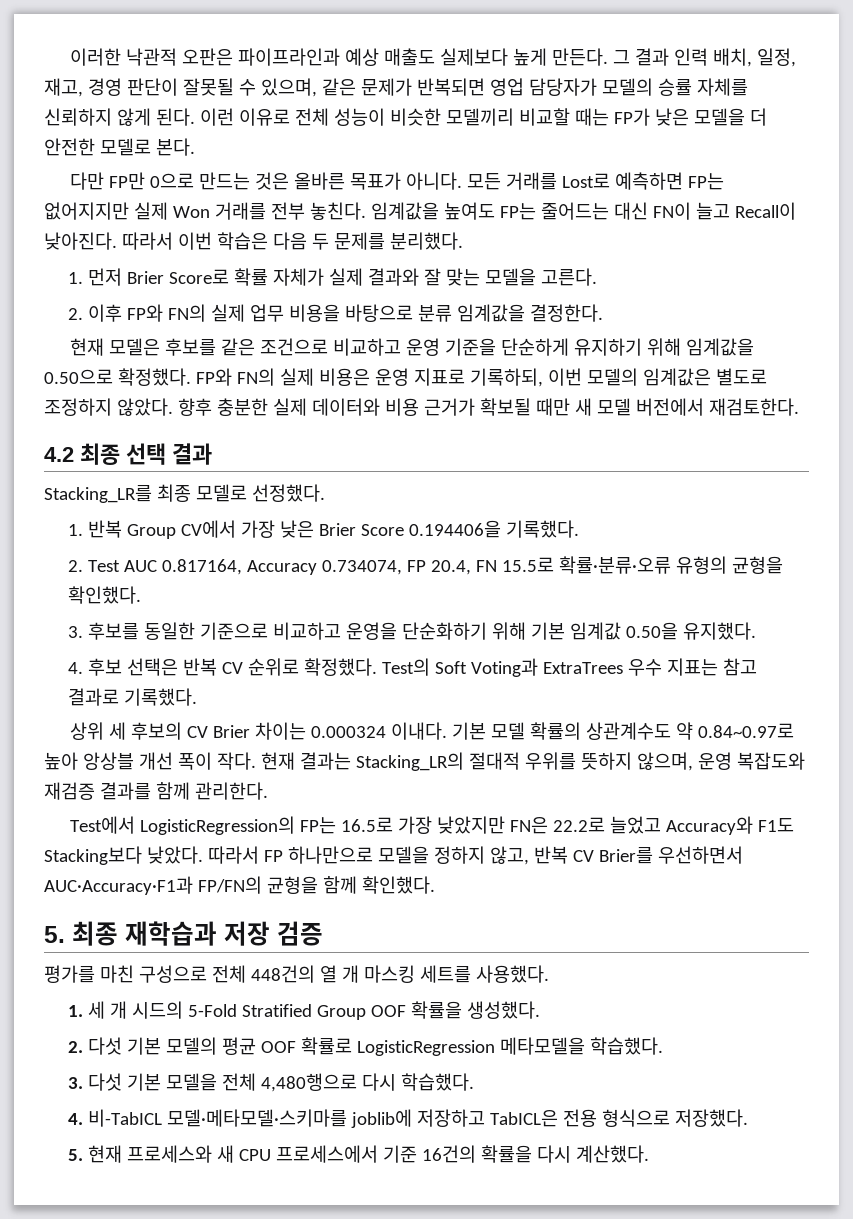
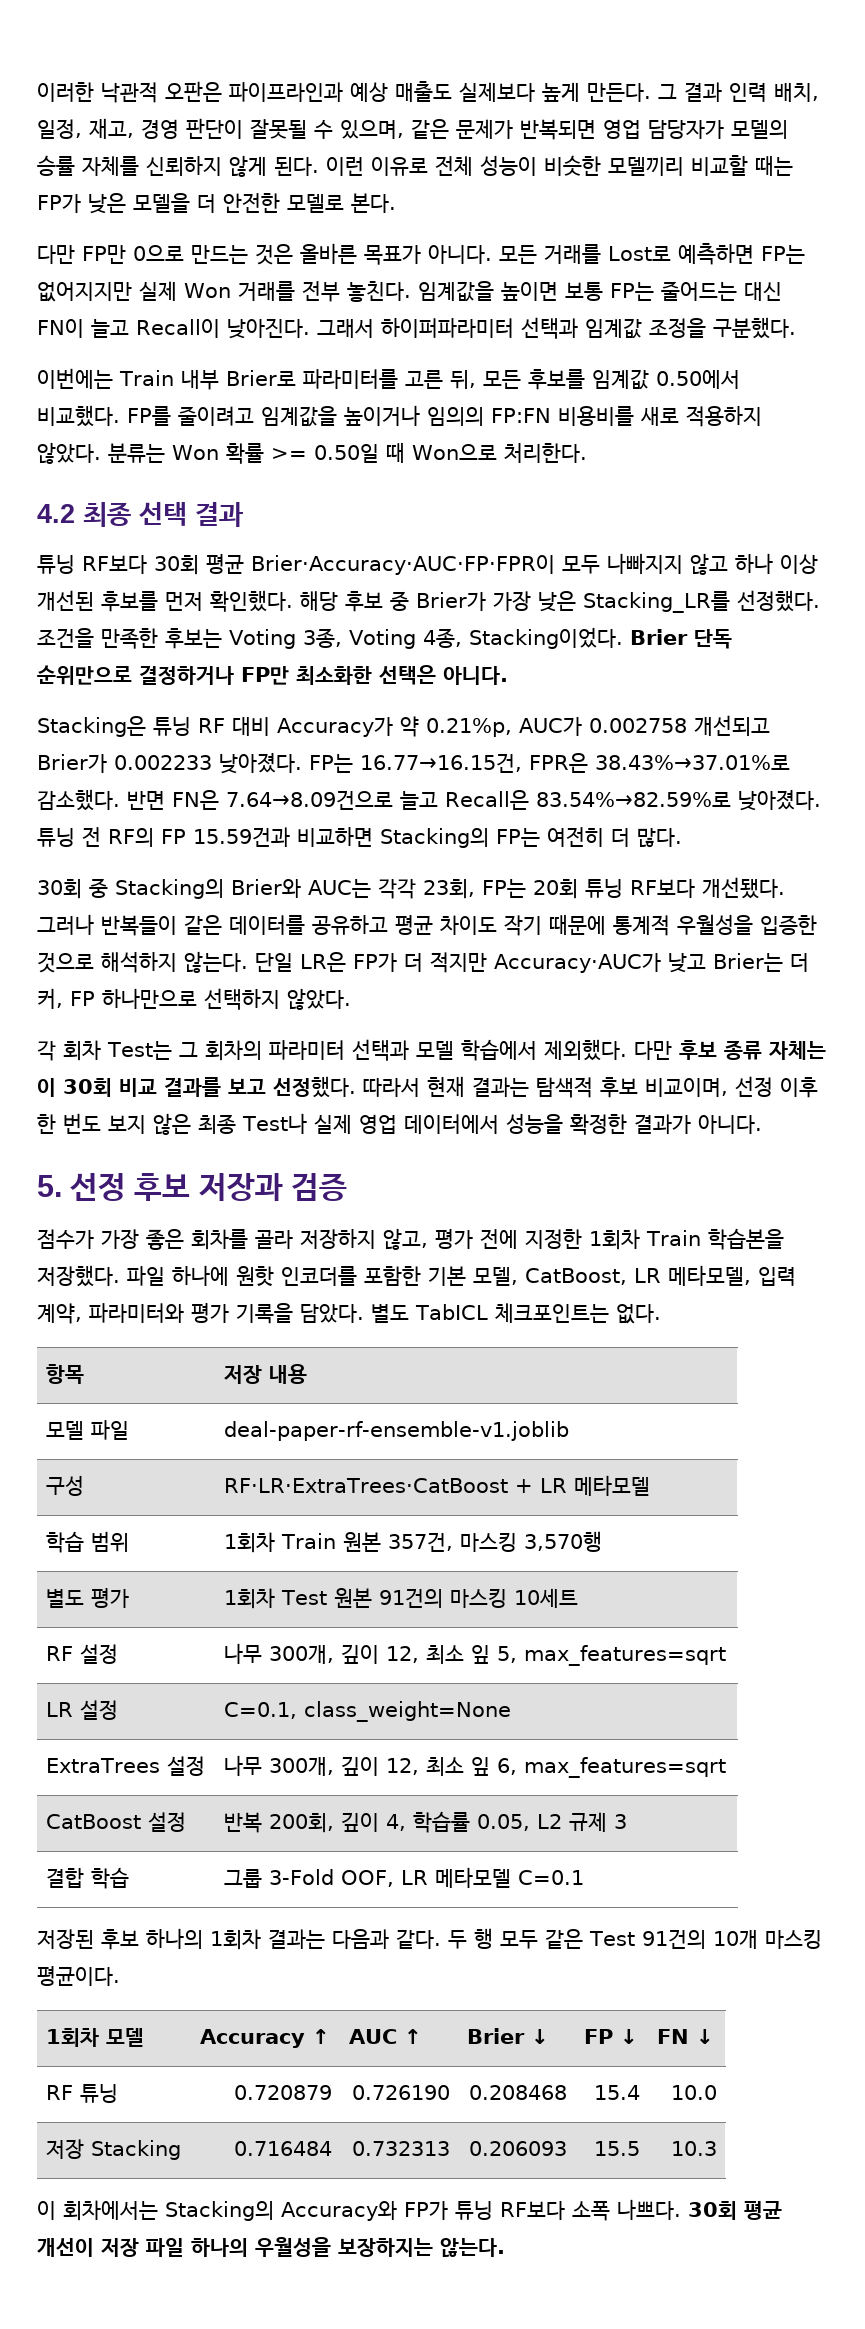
- 임계값을 높여도 FP는 줄어드는 대신 FN이 늘고 Recall이 낮아진다.
+ 임계값을 높이면 보통 FP는 줄어드는 대신 FN이 늘고 Recall이 낮아진다.
- 따라서 이번 학습은 다음 두 문제를 분리했다.
- 1. 먼저 Brier Score로 확률 자체가 실제 결과와 잘 맞는 모델을 고른다.
- 2. 이후 FP와 FN의 실제 업무 비용을 바탕으로 분류 임계값을 결정한다.
- 현재 모델은 후보를 같은 조건으로 비교하고 운영 기준을 단순하게 유지하기 위해 임계값을 0.50으로 확정했다. FP와 FN의 실제 비용은 운영 지표로 기록하되, 이번 모델의 임계값은 별도로 조정하지 않았다. 향후 충분한 실제 데이터와 비용 근거가 확보될 때만 새 모델 버전에서 재검토한다.
+ 그래서 하이퍼파라미터 선택과 임계값 조정을 구분했다.
+ 이번에는 Train 내부 Brier로 파라미터를 고른 뒤, 모든 후보를 임계값 0.50에서 비교했다. FP를 줄이려고 임계값을 높이거나 임의의 FP:FN 비용비를 새로 적용하지 않았다. 분류는 Won 확률 >= 0.50일 때 Won으로 처리한다.
  4.2 최종 선택 결과
- Stacking_LR를 최종 모델로 선정했다.
- 1. 반복 Group CV에서 가장 낮은 Brier Score 0.194406을 기록했다.
- 2. Test AUC 0.817164, Accuracy 0.734074, FP 20.4, FN 15.5로 확률·분류·오류 유형의 균형을 확인했다.
- 3. 후보를 동일한 기준으로 비교하고 운영을 단순화하기 위해 기본 임계값 0.50을 유지했다.
- 4. 후보 선택은 반복 CV 순위로 확정했다. Test의 Soft Voting과 ExtraTrees 우수 지표는 참고 결과로 기록했다.
- 상위 세 후보의 CV Brier 차이는 0.000324 이내다. 기본 모델 확률의 상관계수도 약 0.84~0.97로 높아 앙상블 개선 폭이 작다. 현재 결과는 Stacking_LR의 절대적 우위를 뜻하지 않으며, 운영 복잡도와 재검증 결과를 함께 관리한다.
- Test에서 LogisticRegression의 FP는 16.5로 가장 낮았지만 FN은 22.2로 늘었고 Accuracy와 F1도 Stacking보다 낮았다. 따라서 FP 하나만으로 모델을 정하지 않고, 반복 CV Brier를 우선하면서 AUC·Accuracy·F1과 FP/FN의 균형을 함께 확인했다.
- 5. 최종 재학습과 저장 검증
- 평가를 마친 구성으로 전체 448건의 열 개 마스킹 세트를 사용했다.
- 1. 세 개 시드의 5-Fold Stratified Group OOF 확률을 생성했다.
- 2. 다섯 기본 모델의 평균 OOF 확률로 LogisticRegression 메타모델을 학습했다.
- 3. 다섯 기본 모델을 전체 4,480행으로 다시 학습했다.
- 4. 비-TabICL 모델·메타모델·스키마를 joblib에 저장하고 TabICL은 전용 형식으로 저장했다.
- 5. 현재 프로세스와 새 CPU 프로세스에서 기준 16건의 확률을 다시 계산했다.
+ 튜닝 RF보다 30회 평균 Brier·Accuracy·AUC·FP·FPR이 모두 나빠지지 않고 하나 이상 개선된 후보를 먼저 확인했다. 해당 후보 중 Brier가 가장 낮은 Stacking_LR를 선정했다. 조건을 만족한 후보는 Voting 3종, Voting 4종, Stacking이었다. Brier 단독 순위만으로 결정하거나 FP만 최소화한 선택은 아니다.
+ Stacking은 튜닝 RF 대비 Accuracy가 약 0.21%p, AUC가 0.002758 개선되고 Brier가 0.002233 낮아졌다. FP는 16.77→16.15건, FPR은 38.43%→37.01%로 감소했다. 반면 FN은 7.64→8.09건으로 늘고 Recall은 83.54%→82.59%로 낮아졌다. 튜닝 전 RF의 FP 15.59건과 비교하면 Stacking의 FP는 여전히 더 많다.
+ 30회 중 Stacking의 Brier와 AUC는 각각 23회, FP는 20회 튜닝 RF보다 개선됐다. 그러나 반복들이 같은 데이터를 공유하고 평균 차이도 작기 때문에 통계적 우월성을 입증한 것으로 해석하지 않는다. 단일 LR은 FP가 더 적지만 Accuracy·AUC가 낮고 Brier는 더 커, FP 하나만으로 선택하지 않았다.
+ 각 회차 Test는 그 회차의 파라미터 선택과 모델 학습에서 제외했다. 다만 후보 종류 자체는 이 30회 비교 결과를 보고 선정했다. 따라서 현재 결과는 탐색적 후보 비교이며, 선정 이후 한 번도 보지 않은 최종 Test나 실제 영업 데이터에서 성능을 확정한 결과가 아니다.
+ 5. 선정 후보 저장과 검증
+ 점수가 가장 좋은 회차를 골라 저장하지 않고, 평가 전에 지정한 1회차 Train 학습본을 저장했다. 파일 하나에 원핫 인코더를 포함한 기본 모델, CatBoost, LR 메타모델, 입력 계약, 파라미터와 평가 기록을 담았다. 별도 TabICL 체크포인트는 없다.
+ 항목 | 저장 내용
+ 모델 파일 | deal-paper-rf-ensemble-v1.joblib
+ 구성 | RF·LR·ExtraTrees·CatBoost + LR 메타모델
+ 학습 범위 | 1회차 Train 원본 357건, 마스킹 3,570행
+ 별도 평가 | 1회차 Test 원본 91건의 마스킹 10세트
+ RF 설정 | 나무 300개, 깊이 12, 최소 잎 5, max_features=sqrt
+ LR 설정 | C=0.1, class_weight=None
+ ExtraTrees 설정 | 나무 300개, 깊이 12, 최소 잎 6, max_features=sqrt
+ CatBoost 설정 | 반복 200회, 깊이 4, 학습률 0.05, L2 규제 3
+ 결합 학습 | 그룹 3-Fold OOF, LR 메타모델 C=0.1
+ 저장된 후보 하나의 1회차 결과는 다음과 같다. 두 행 모두 같은 Test 91건의 10개 마스킹 평균이다.
+ 1회차 모델 | Accuracy ↑ | AUC ↑ | Brier ↓ | FP ↓ | FN ↓
+ RF 튜닝 | 0.720879 | 0.726190 | 0.208468 | 15.4 | 10.0
+ 저장 Stacking | 0.716484 | 0.732313 | 0.206093 | 15.5 | 10.3
+ 이 회차에서는 Stacking의 Accuracy와 FP가 튜닝 RF보다 소폭 나쁘다. 30회 평균 개선이 저장 파일 하나의 우월성을 보장하지는 않는다.

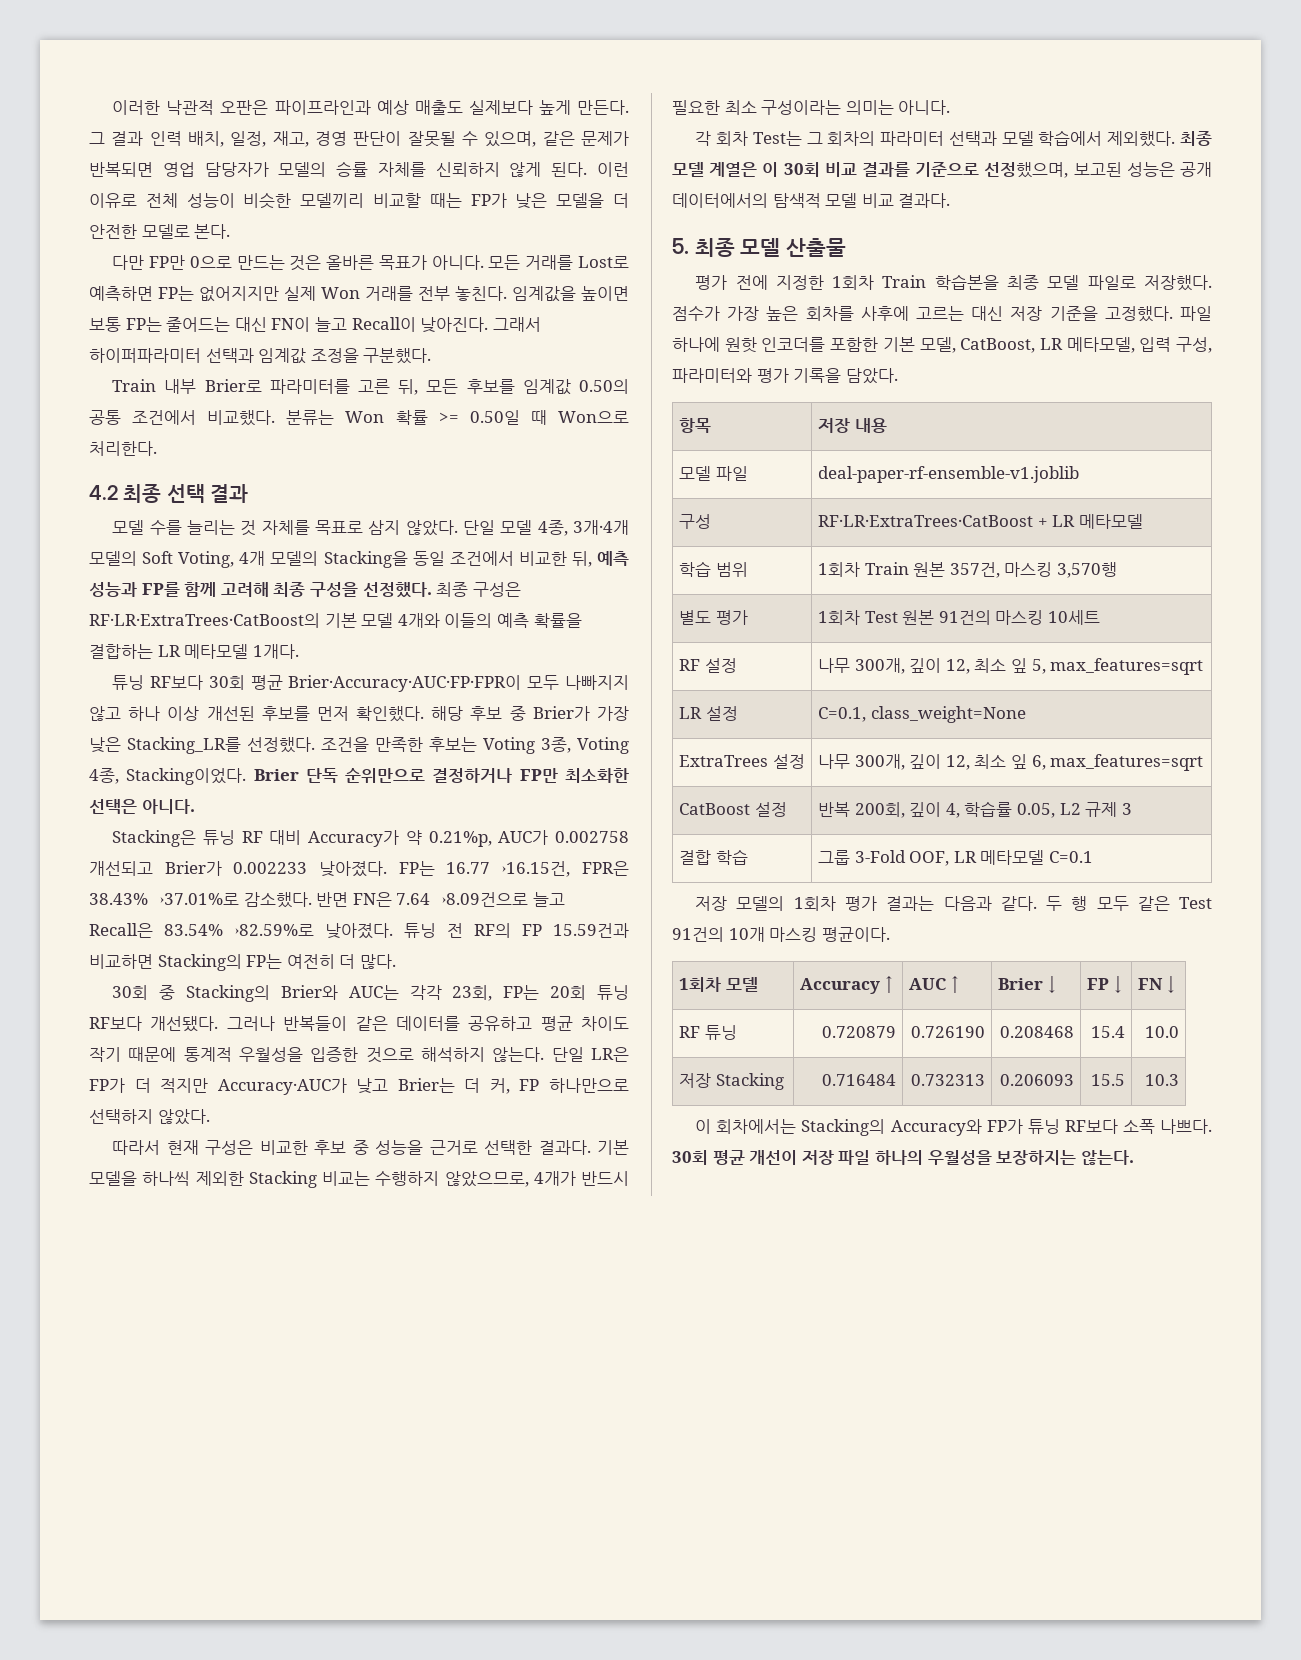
- 이번에는 Train 내부 Brier로 파라미터를 고른 뒤, 모든 후보를 임계값 0.50에서 비교했다. FP를 줄이려고 임계값을 높이거나 임의의 FP:FN 비용비를 새로 적용하지 않았다.
+ Train 내부 Brier로 파라미터를 고른 뒤, 모든 후보를 임계값 0.50의 공통 조건에서 비교했다.
+ 모델 수를 늘리는 것 자체를 목표로 삼지 않았다. 단일 모델 4종, 3개·4개 모델의 Soft Voting, 4개 모델의 Stacking을 동일 조건에서 비교한 뒤, 예측 성능과 FP를 함께 고려해 최종 구성을 선정했다. 최종 구성은 RF·LR·ExtraTrees·CatBoost의 기본 모델 4개와 이들의 예측 확률을 결합하는 LR 메타모델 1개다.
+ 따라서 현재 구성은 비교한 후보 중 성능을 근거로 선택한 결과다. 기본 모델을 하나씩 제외한 Stacking 비교는 수행하지 않았으므로, 4개가 반드시 필요한 최소 구성이라는 의미는 아니다.
- 다만 후보 종류 자체는 이 30회 비교 결과를 보고 선정했다. 따라서 현재 결과는 탐색적 후보 비교이며, 선정 이후 한 번도 보지 않은 최종 Test나 실제 영업 데이터에서 성능을 확정한 결과가 아니다.
- 5. 선정 후보 저장과 검증
- 점수가 가장 좋은 회차를 골라 저장하지 않고, 평가 전에 지정한 1회차 Train 학습본을 저장했다.
+ 최종 모델 계열은 이 30회 비교 결과를 기준으로 선정했으며, 보고된 성능은 공개 데이터에서의 탐색적 모델 비교 결과다.
+ 5. 최종 모델 산출물
+ 평가 전에 지정한 1회차 Train 학습본을 최종 모델 파일로 저장했다. 점수가 가장 높은 회차를 사후에 고르는 대신 저장 기준을 고정했다.
- 파일 하나에 원핫 인코더를 포함한 기본 모델, CatBoost, LR 메타모델, 입력 계약, 파라미터와 평가 기록을 담았다. 별도 TabICL 체크포인트는 없다.
+ 파일 하나에 원핫 인코더를 포함한 기본 모델, CatBoost, LR 메타모델, 입력 구성, 파라미터와 평가 기록을 담았다.
- 저장된 후보 하나의 1회차 결과는 다음과 같다.
+ 저장 모델의 1회차 평가 결과는 다음과 같다.

